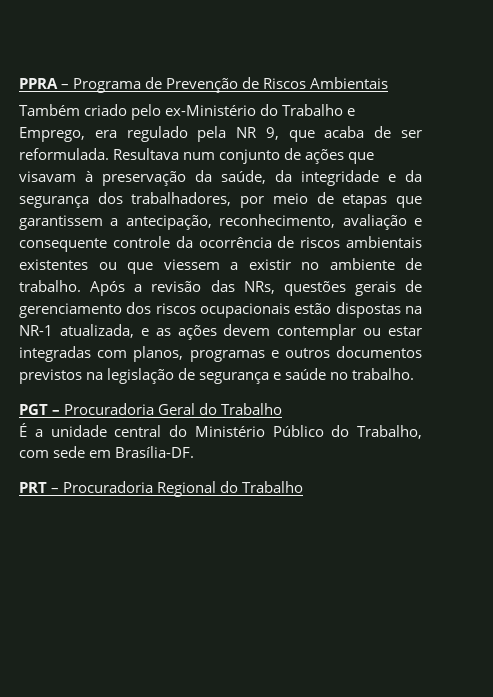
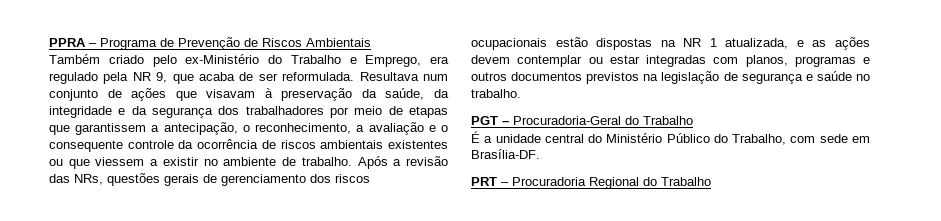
- Resultava num conjunto de ações que visavam à preservação da saúde, da integridade e da segurança dos trabalhadores, por meio de etapas que garantissem a antecipação, reconhecimento, avaliação e consequente controle da ocorrência de riscos ambientais existentes ou que viessem a existir no ambiente de trabalho.
+ Resultava num conjunto de ações que visavam à preservação da saúde, da integridade e da segurança dos trabalhadores por meio de etapas que garantissem a antecipação, o reconhecimento, a avaliação e o consequente controle da ocorrência de riscos ambientais existentes ou que viessem a existir no ambiente de trabalho.
- Após a revisão das NRs, questões gerais de gerenciamento dos riscos ocupacionais estão dispostas na NR-1 atualizada, e as ações devem contemplar ou estar integradas com planos, programas e outros documentos previstos na legislação de segurança e saúde no trabalho.
+ Após a revisão das NRs, questões gerais de gerenciamento dos riscos ocupacionais estão dispostas na NR 1 atualizada, e as ações devem contemplar ou estar integradas com planos, programas e outros documentos previstos na legislação de segurança e saúde no trabalho.
- PGT – Procuradoria Geral do Trabalho
+ PGT – Procuradoria-Geral do Trabalho

